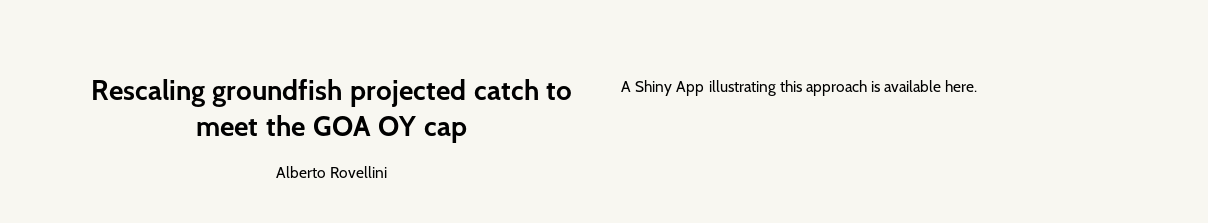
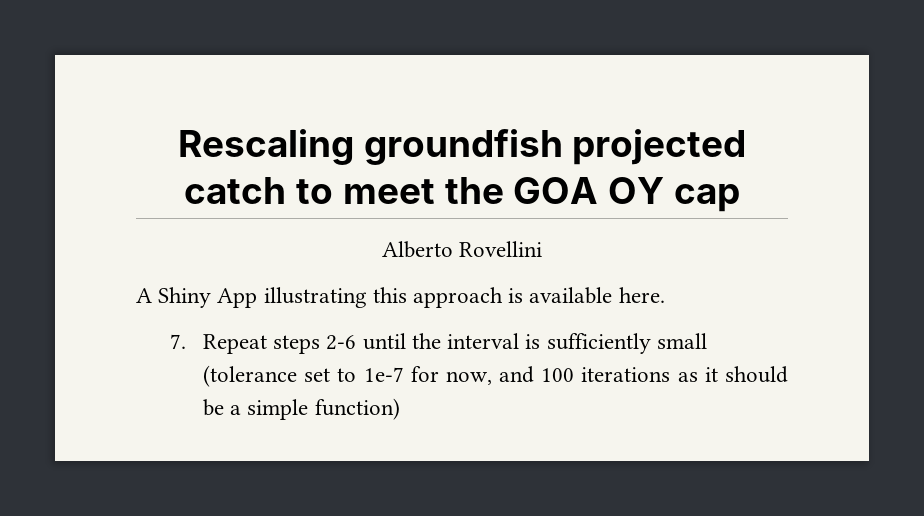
+ 7. Repeat steps 2-6 until the interval is sufficiently small (tolerance set to 1e-7 for now, and 100 iterations as it should be a simple function)

